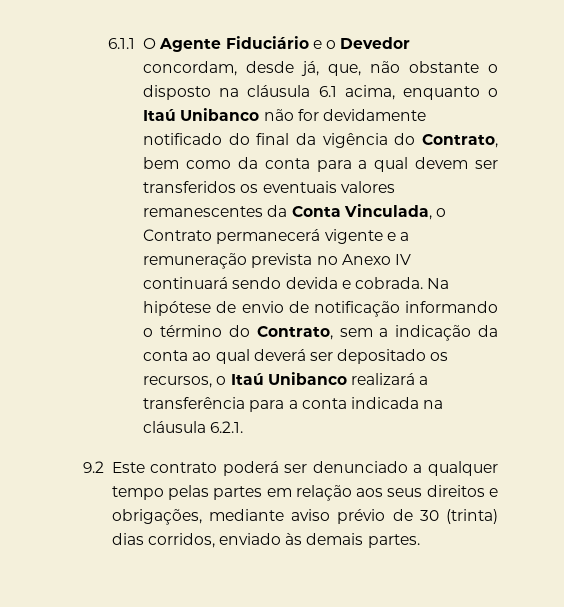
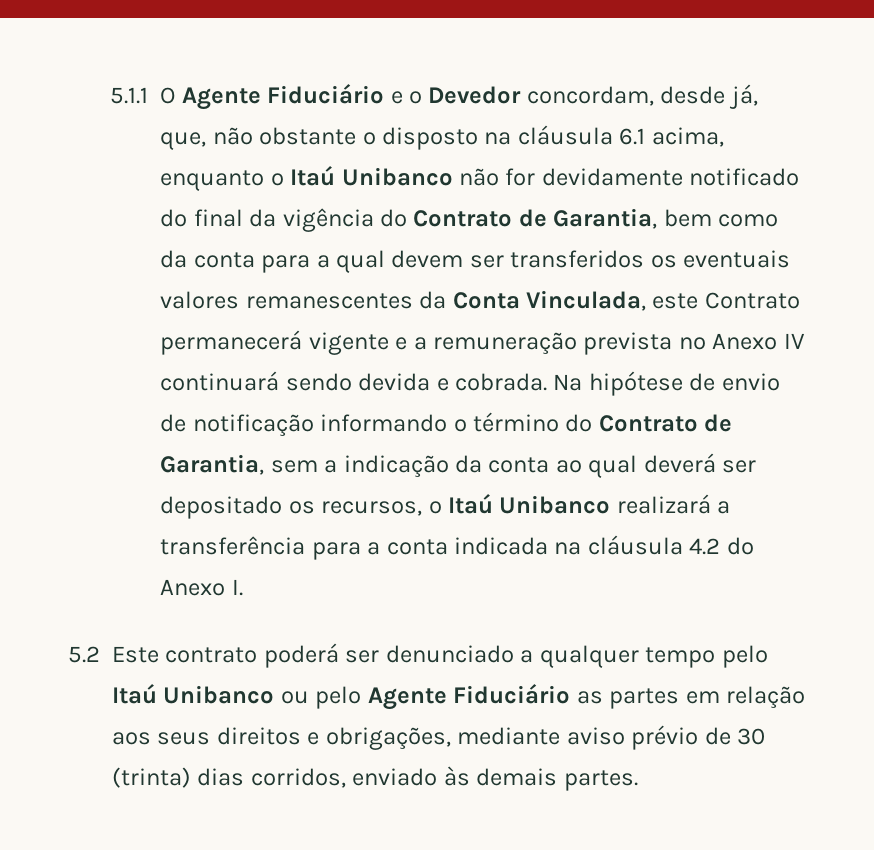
- 6.1.1 O Agente Fiduciário e o Devedor concordam, desde já, que, não obstante o disposto na cláusula 6.1 acima, enquanto o Itaú Unibanco não for devidamente notificado do final da vigência do Contrato, bem como da conta para a qual devem ser transferidos os eventuais valores remanescentes da Conta Vinculada, o Contrato permanecerá vigente e a remuneração prevista no Anexo IV continuará sendo devida e cobrada.
+ 5.1.1 O Agente Fiduciário e o Devedor concordam, desde já, que, não obstante o disposto na cláusula 6.1 acima, enquanto o Itaú Unibanco não for devidamente notificado do final da vigência do Contrato de Garantia, bem como da conta para a qual devem ser transferidos os eventuais valores remanescentes da Conta Vinculada, este Contrato permanecerá vigente e a remuneração prevista no Anexo IV continuará sendo devida e cobrada.
- Na hipótese de envio de notificação informando o término do Contrato, sem a indicação da conta ao qual deverá ser depositado os recursos, o Itaú Unibanco realizará a transferência para a conta indicada na cláusula 6.2.1.
- 9.2 Este contrato poderá ser denunciado a qualquer tempo pelas partes em relação aos seus direitos e obrigações, mediante aviso prévio de 30 (trinta) dias corridos, enviado às demais partes.
+ Na hipótese de envio de notificação informando o término do Contrato de Garantia, sem a indicação da conta ao qual deverá ser depositado os recursos, o Itaú Unibanco realizará a transferência para a conta indicada na cláusula 4.2 do Anexo I.
+ 5.2 Este contrato poderá ser denunciado a qualquer tempo pelo Itaú Unibanco ou pelo Agente Fiduciário as partes em relação aos seus direitos e obrigações, mediante aviso prévio de 30 (trinta) dias corridos, enviado às demais partes.

